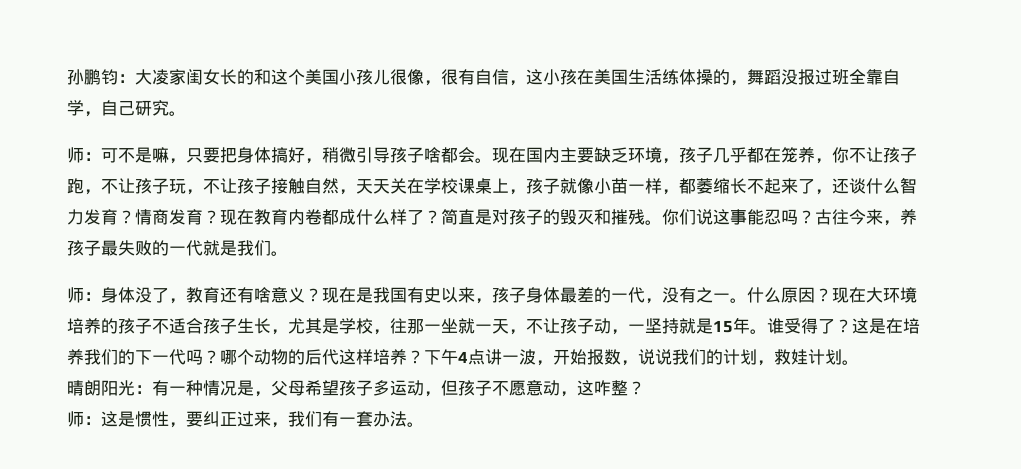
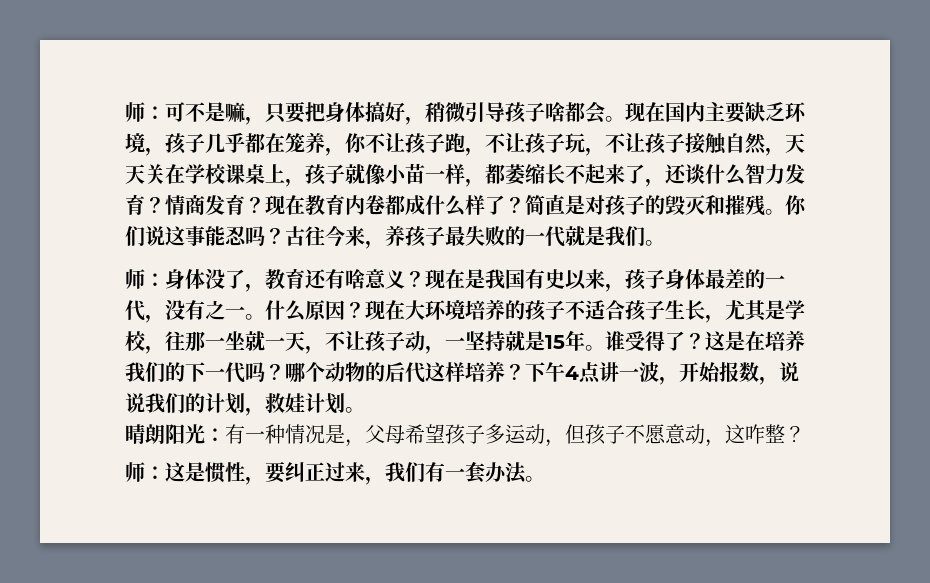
- 孙鹏钧：大凌家闺女长的和这个美国小孩儿很像，很有自信，这小孩在美国生活练体操的，舞蹈没报过班全靠自学，自己研究。

